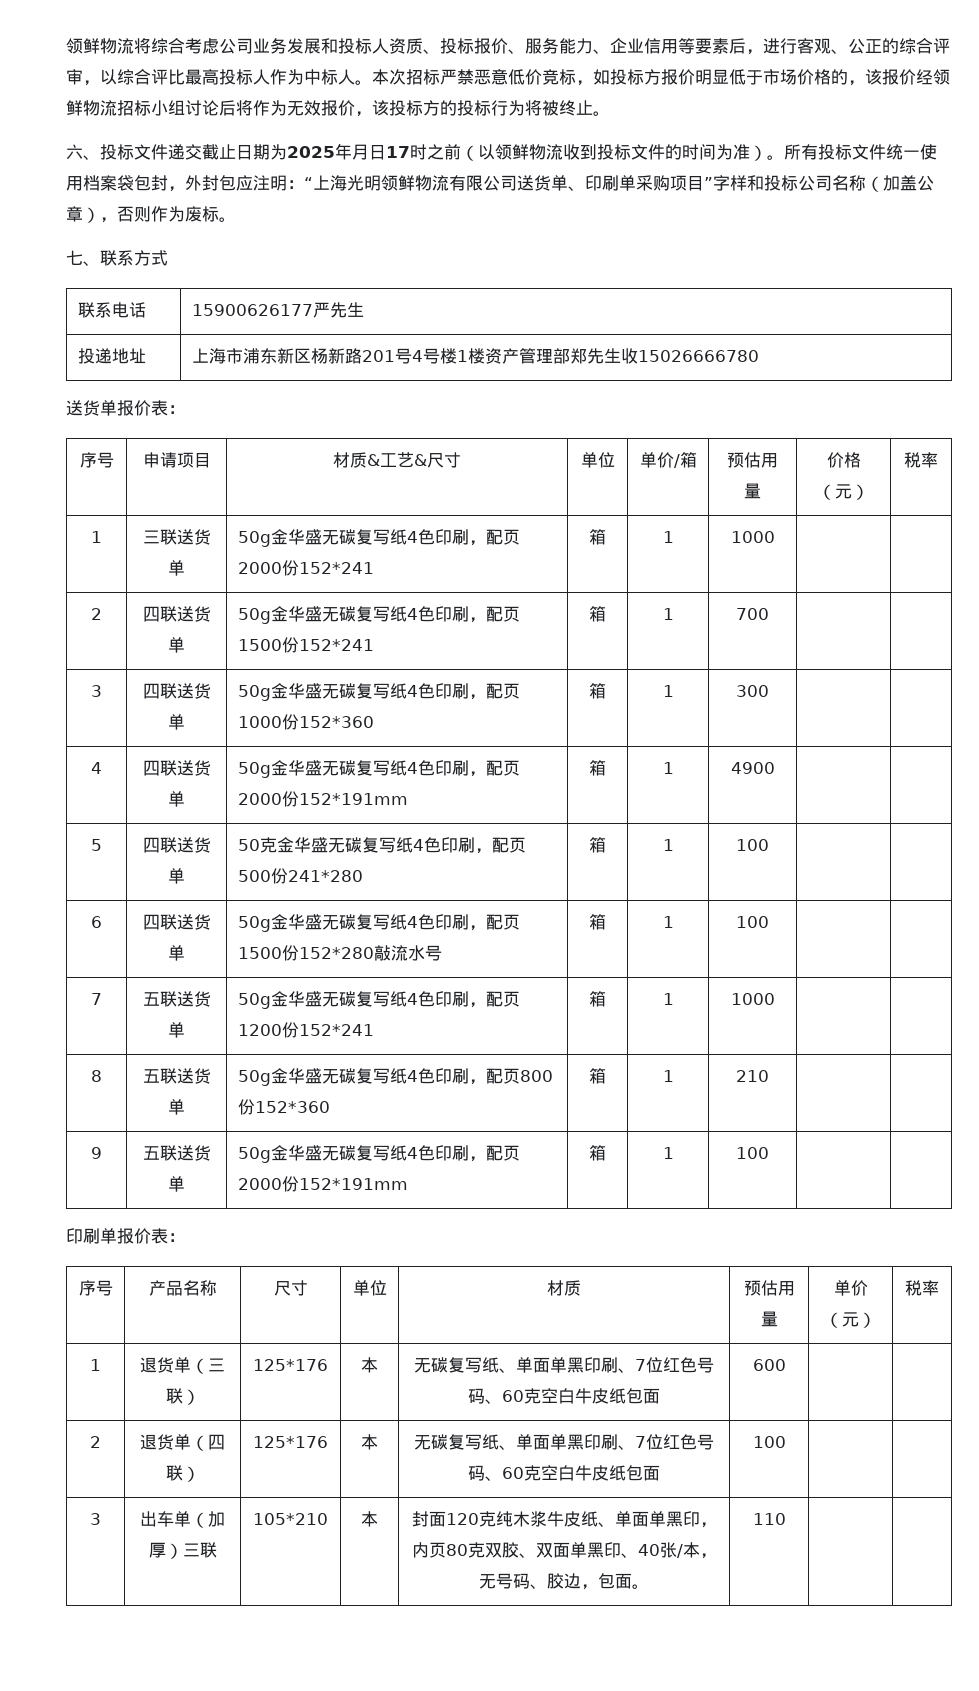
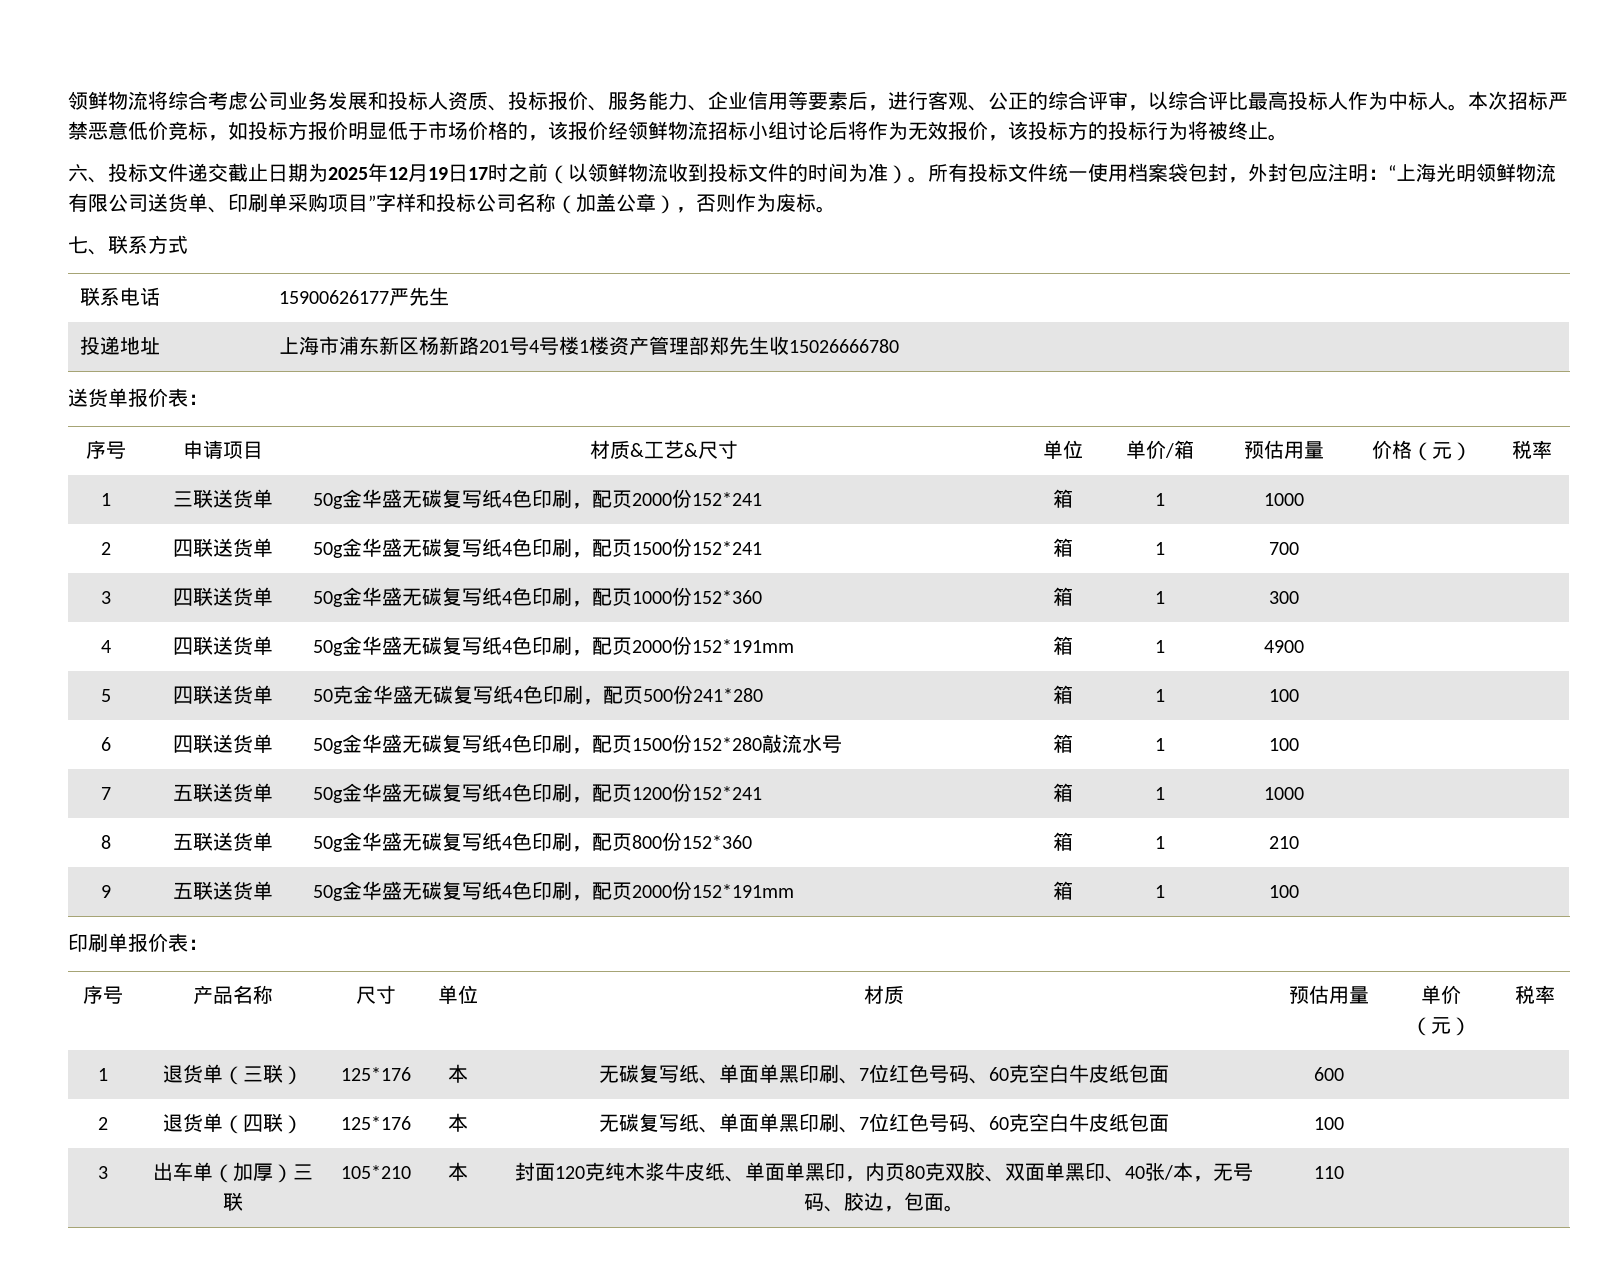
- 六、投标文件递交截止日期为2025年月日17时之前（以领鲜物流收到投标文件的时间为准）。
+ 六、投标文件递交截止日期为2025年12月19日17时之前（以领鲜物流收到投标文件的时间为准）。

